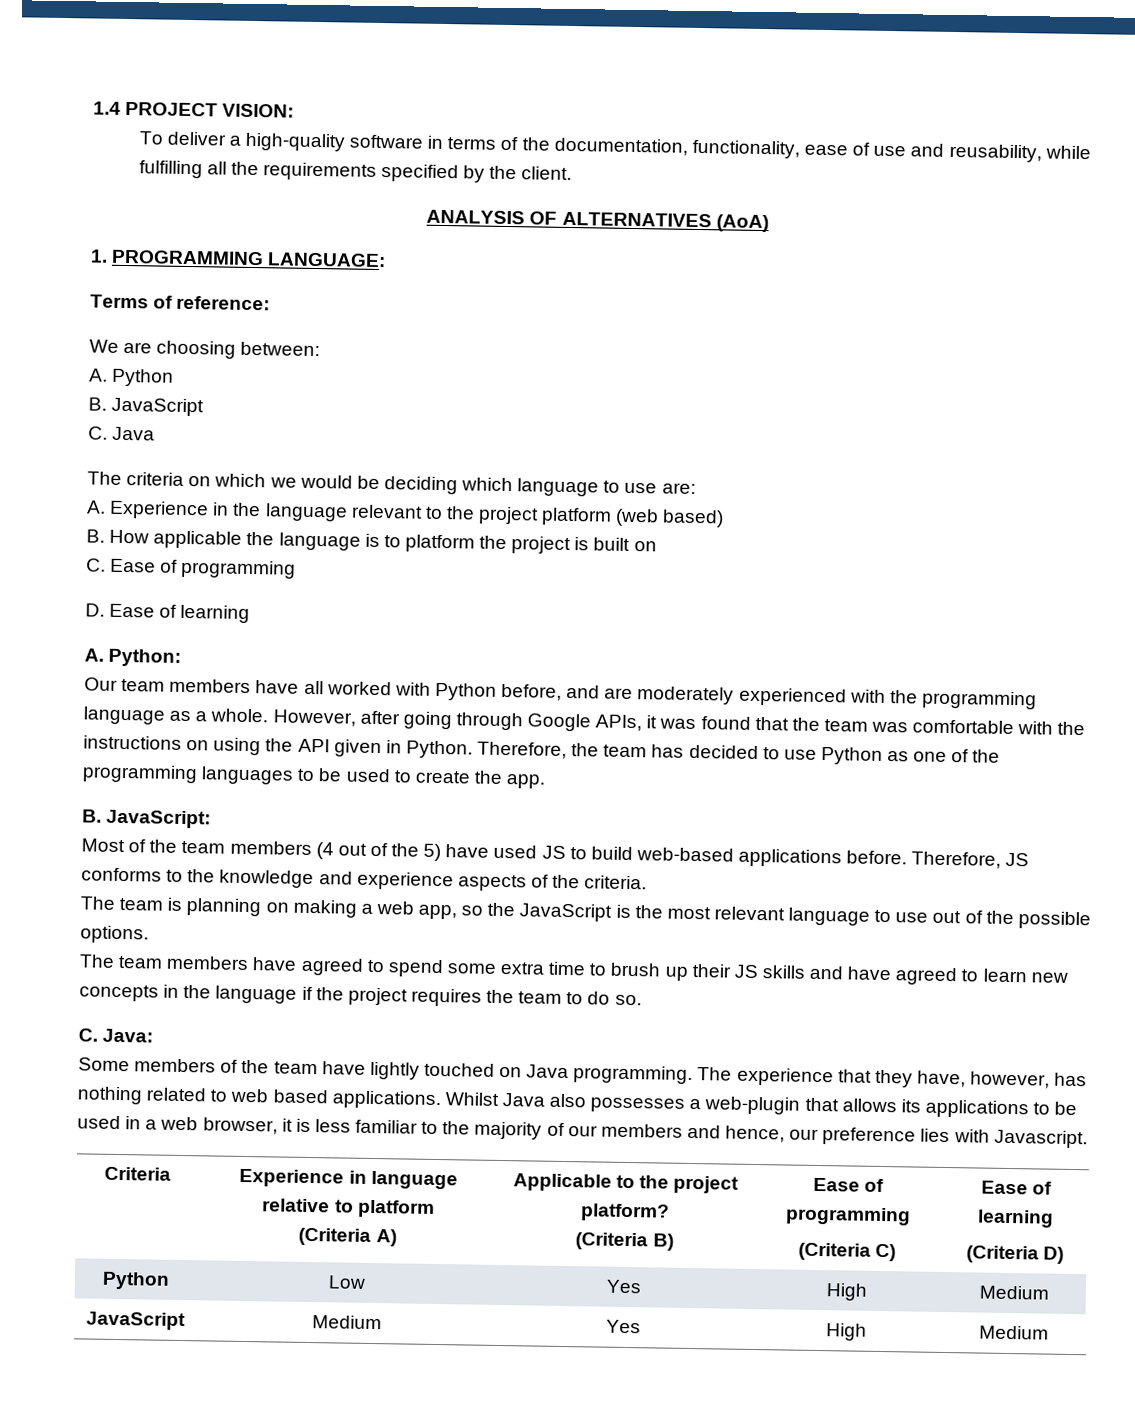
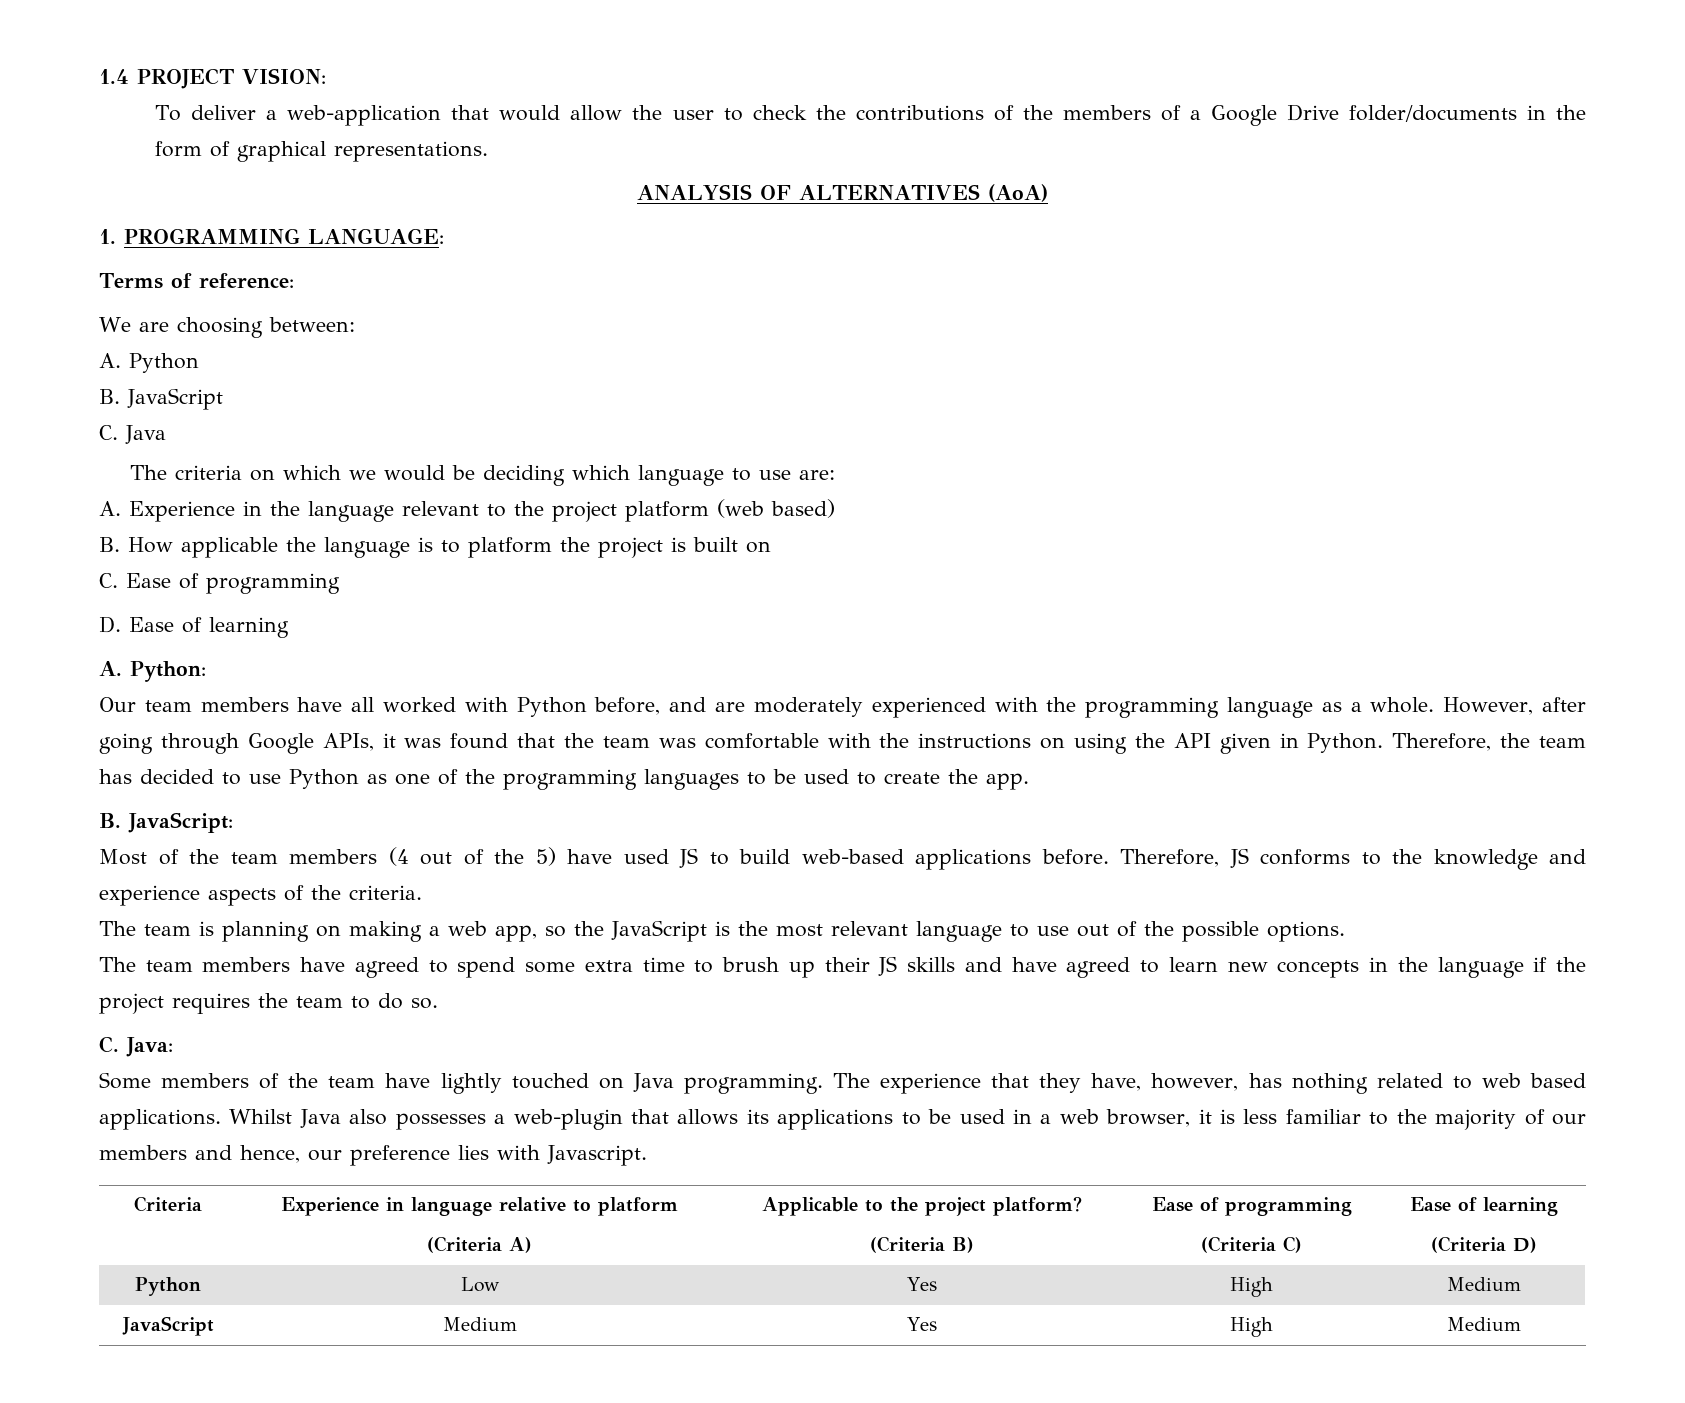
- To deliver a high-quality software in terms of the documentation, functionality, ease of use and reusability, while fulfilling all the requirements specified by the client.
+ To deliver a web-application that would allow the user to check the contributions of the members of a Google Drive folder/documents in the form of graphical representations.

